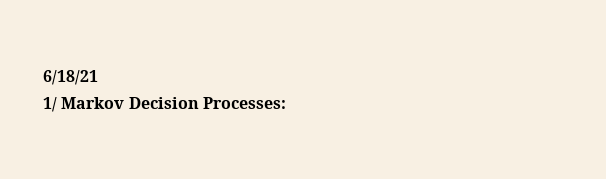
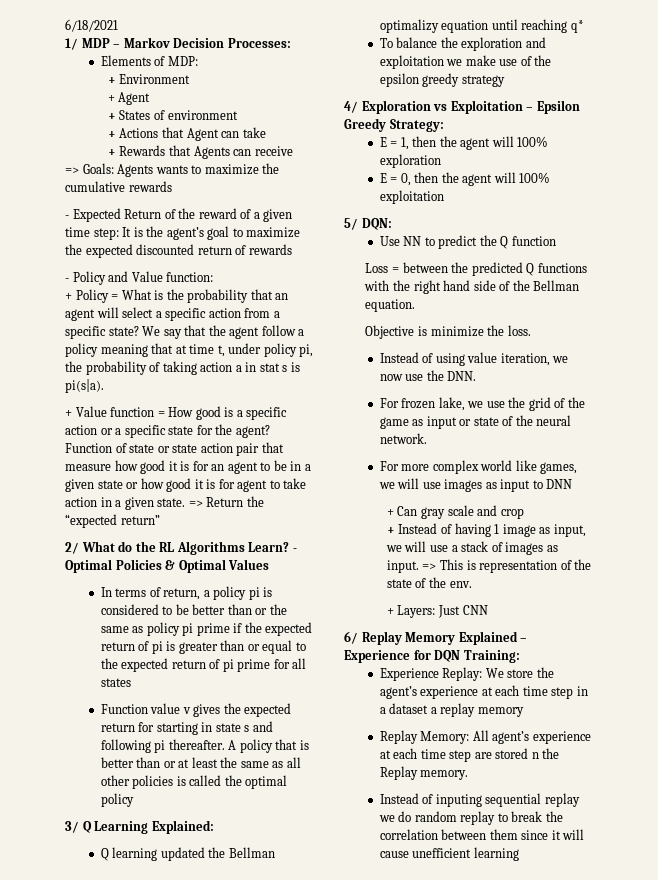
- 6/18/21
+ 6/18/2021
- 1/ Markov Decision Processes:
+ 1/ MDP – Markov Decision Processes:
+ Elements of MDP:
+ + Environment
+ + Agent
+ + States of environment
+ + Actions that Agent can take
+ + Rewards that Agents can receive
+ => Goals: Agents wants to maximize the cumulative rewards
+ - Expected Return of the reward of a given time step: It is the agent’s goal to maximize the expected discounted return of rewards
+ - Policy and Value function:
+ + Policy = What is the probability that an agent will select a specific action from a specific state? We say that the agent follow a policy meaning that at time t, under policy pi, the probability of taking action a in stat s is pi(s|a).
+ + Value function = How good is a specific action or a specific state for the agent? Function of state or state action pair that measure how good it is for an agent to be in a given state or how good it is for agent to take action in a given state. => Return the “expected return”
+ 2/ What do the RL Algorithms Learn? - Optimal Policies & Optimal Values
+ In terms of return, a policy pi is considered to be better than or the same as policy pi prime if the expected return of pi is greater than or equal to the expected return of pi prime for all states
+ Function value v gives the expected return for starting in state s and following pi thereafter. A policy that is better than or at least the same as all other policies is called the optimal policy
+ 3/ Q Learning Explained:
+ Q learning updated the Bellman optimalizy equation until reaching q*
+ To balance the exploration and exploitation we make use of the epsilon greedy strategy
+ 4/ Exploration vs Exploitation – Epsilon Greedy Strategy:
+ E = 1, then the agent will 100% exploration
+ E = 0, then the agent will 100% exploitation
+ 5/ DQN:
+ Use NN to predict the Q function
+ Loss = between the predicted Q functions with the right hand side of the Bellman equation.
+ Objective is minimize the loss.
+ Instead of using value iteration, we now use the DNN.
+ For frozen lake, we use the grid of the game as input or state of the neural network.
+ For more complex world like games, we will use images as input to DNN
+ + Can gray scale and crop
+ + Instead of having 1 image as input, we will use a stack of images as input. => This is representation of the state of the env.
+ + Layers: Just CNN
+ 6/ Replay Memory Explained – Experience for DQN Training:
+ Experience Replay: We store the agent’s experience at each time step in a dataset a replay memory
+ Replay Memory: All agent’s experience at each time step are stored n the Replay memory.
+ Instead of inputing sequential replay we do random replay to break the correlation between them since it will cause unefficient learning

